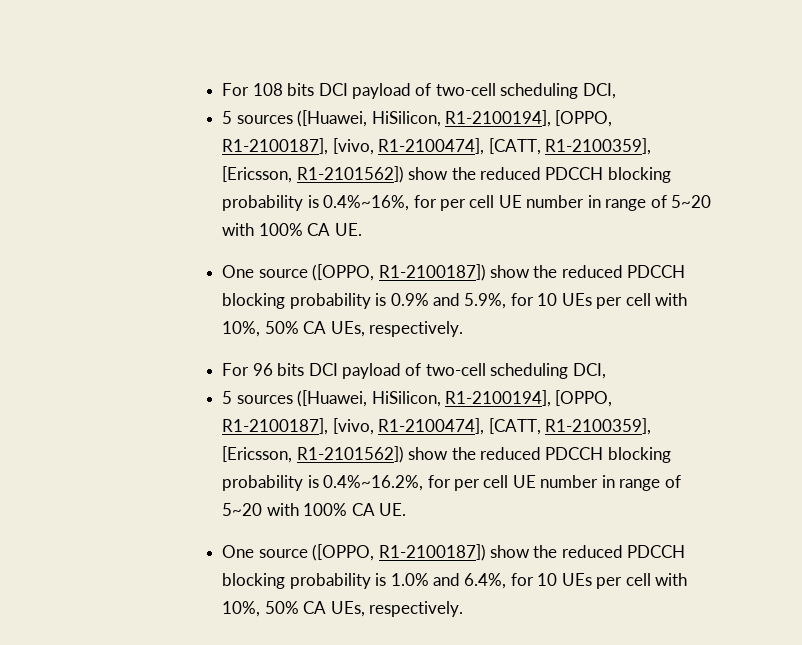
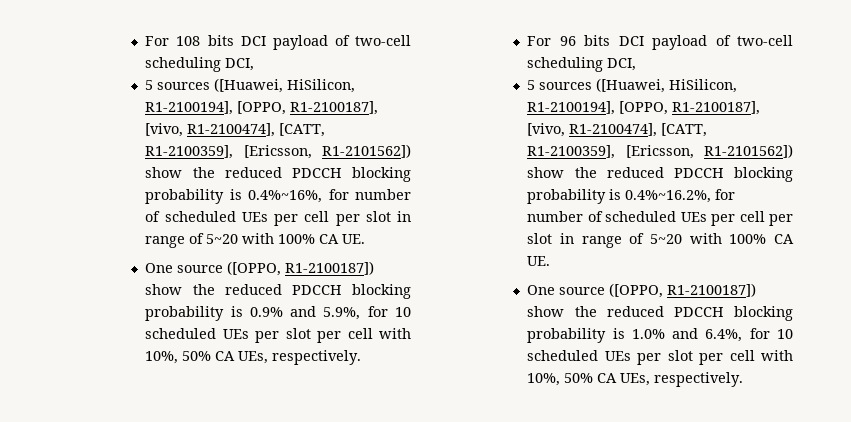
- 5 sources ([Huawei, HiSilicon, R1-2100194], [OPPO, R1-2100187], [vivo, R1-2100474], [CATT, R1-2100359], [Ericsson, R1-2101562]) show the reduced PDCCH blocking probability is 0.4%~16%, for per cell UE number in range of 5~20 with 100% CA UE.
+ 5 sources ([Huawei, HiSilicon, R1-2100194], [OPPO, R1-2100187], [vivo, R1-2100474], [CATT, R1-2100359], [Ericsson, R1-2101562]) show the reduced PDCCH blocking probability is 0.4%~16%, for number of scheduled UEs per cell per slot in range of 5~20 with 100% CA UE.
- One source ([OPPO, R1-2100187]) show the reduced PDCCH blocking probability is 0.9% and 5.9%, for 10 UEs per cell with 10%, 50% CA UEs, respectively.
+ One source ([OPPO, R1-2100187]) show the reduced PDCCH blocking probability is 0.9% and 5.9%, for 10 scheduled UEs per slot per cell with 10%, 50% CA UEs, respectively.
- 5 sources ([Huawei, HiSilicon, R1-2100194], [OPPO, R1-2100187], [vivo, R1-2100474], [CATT, R1-2100359], [Ericsson, R1-2101562]) show the reduced PDCCH blocking probability is 0.4%~16.2%, for per cell UE number in range of 5~20 with 100% CA UE.
+ 5 sources ([Huawei, HiSilicon, R1-2100194], [OPPO, R1-2100187], [vivo, R1-2100474], [CATT, R1-2100359], [Ericsson, R1-2101562]) show the reduced PDCCH blocking probability is 0.4%~16.2%, for number of scheduled UEs per cell per slot in range of 5~20 with 100% CA UE.
- One source ([OPPO, R1-2100187]) show the reduced PDCCH blocking probability is 1.0% and 6.4%, for 10 UEs per cell with 10%, 50% CA UEs, respectively.
+ One source ([OPPO, R1-2100187]) show the reduced PDCCH blocking probability is 1.0% and 6.4%, for 10 scheduled UEs per slot per cell with 10%, 50% CA UEs, respectively.

